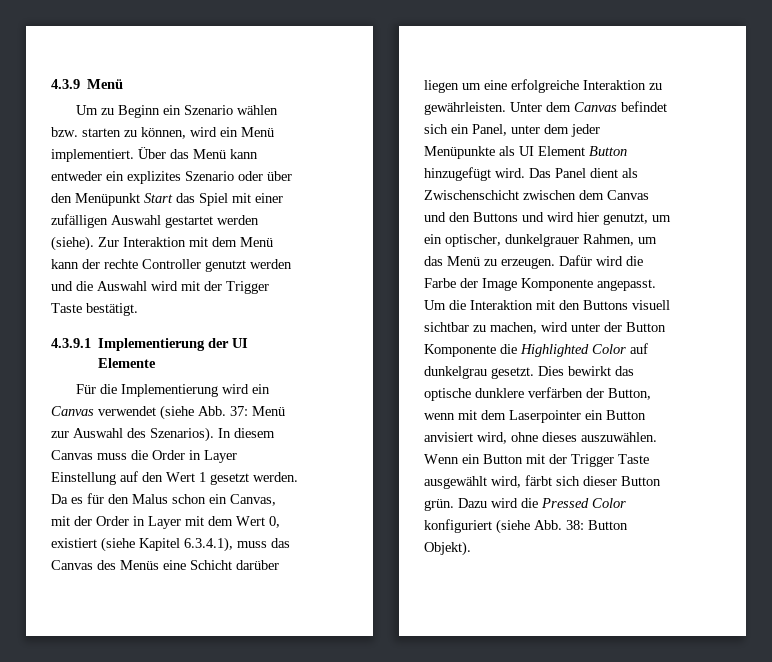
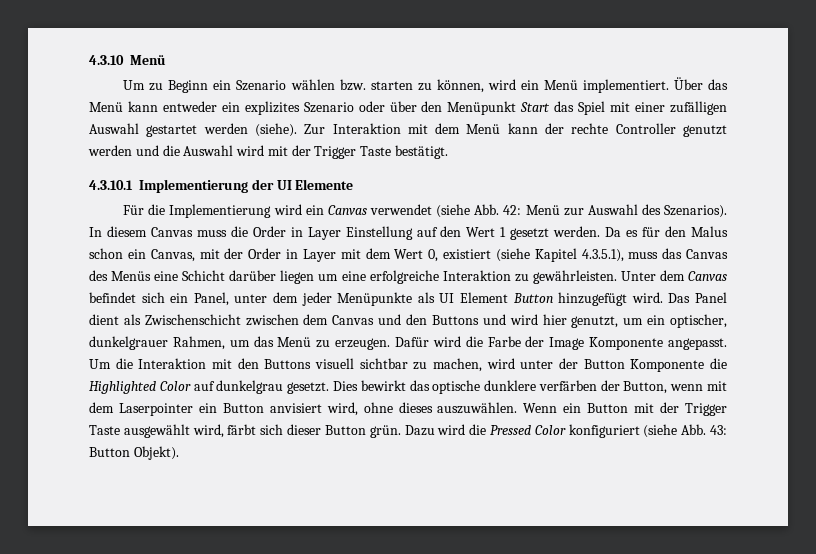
- 4.3.9 Menü
+ 4.3.10 Menü
- 4.3.9.1 Implementierung der UI Elemente
+ 4.3.10.1 Implementierung der UI Elemente
- Für die Implementierung wird ein Canvas verwendet (siehe Abb. 37: Menü zur Auswahl des Szenarios).
+ Für die Implementierung wird ein Canvas verwendet (siehe Abb. 42: Menü zur Auswahl des Szenarios).
- Da es für den Malus schon ein Canvas, mit der Order in Layer mit dem Wert 0, existiert (siehe Kapitel 6.3.4.1), muss das Canvas des Menüs eine Schicht darüber liegen um eine erfolgreiche Interaktion zu gewährleisten.
+ Da es für den Malus schon ein Canvas, mit der Order in Layer mit dem Wert 0, existiert (siehe Kapitel 4.3.5.1), muss das Canvas des Menüs eine Schicht darüber liegen um eine erfolgreiche Interaktion zu gewährleisten.
- Dazu wird die Pressed Color konfiguriert (siehe Abb. 38: Button Objekt).
+ Dazu wird die Pressed Color konfiguriert (siehe Abb. 43: Button Objekt).

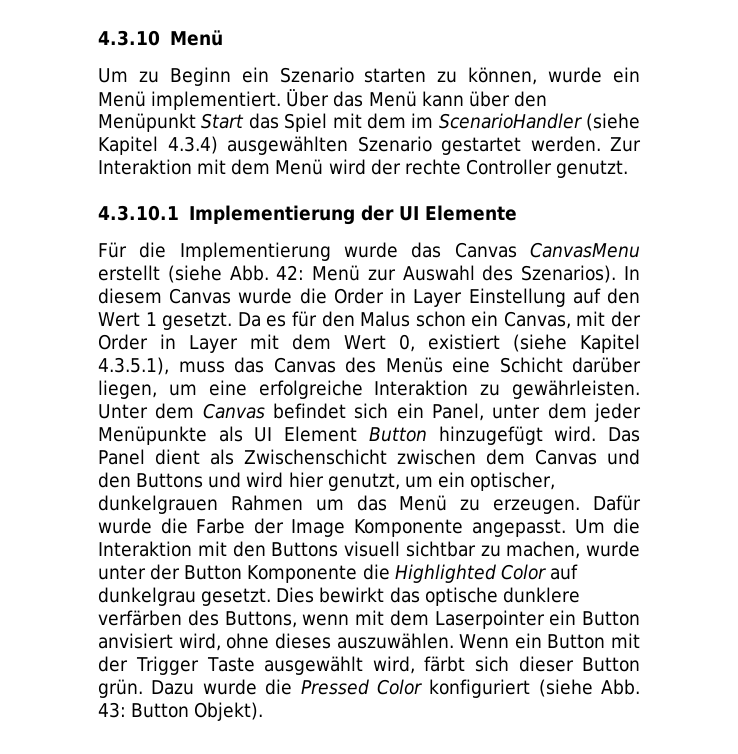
- Um zu Beginn ein Szenario wählen bzw. starten zu können, wird ein Menü implementiert.
+ Um zu Beginn ein Szenario starten zu können, wurde ein Menü implementiert.
- Über das Menü kann entweder ein explizites Szenario oder über den Menüpunkt Start das Spiel mit einer zufälligen Auswahl gestartet werden (siehe).
+ Über das Menü kann über den Menüpunkt Start das Spiel mit dem im ScenarioHandler (siehe Kapitel 4.3.4) ausgewählten Szenario gestartet werden.
- Zur Interaktion mit dem Menü kann der rechte Controller genutzt werden und die Auswahl wird mit der Trigger Taste bestätigt.
+ Zur Interaktion mit dem Menü wird der rechte Controller genutzt.
- Für die Implementierung wird ein Canvas verwendet (siehe Abb. 42: Menü zur Auswahl des Szenarios).
+ Für die Implementierung wurde das Canvas CanvasMenu erstellt (siehe Abb. 42: Menü zur Auswahl des Szenarios).
- In diesem Canvas muss die Order in Layer Einstellung auf den Wert 1 gesetzt werden.
+ In diesem Canvas wurde die Order in Layer Einstellung auf den Wert 1 gesetzt.
- Da es für den Malus schon ein Canvas, mit der Order in Layer mit dem Wert 0, existiert (siehe Kapitel 4.3.5.1), muss das Canvas des Menüs eine Schicht darüber liegen um eine erfolgreiche Interaktion zu gewährleisten.
+ Da es für den Malus schon ein Canvas, mit der Order in Layer mit dem Wert 0, existiert (siehe Kapitel 4.3.5.1), muss das Canvas des Menüs eine Schicht darüber liegen, um eine erfolgreiche Interaktion zu gewährleisten.
- Das Panel dient als Zwischenschicht zwischen dem Canvas und den Buttons und wird hier genutzt, um ein optischer, dunkelgrauer Rahmen, um das Menü zu erzeugen.
+ Das Panel dient als Zwischenschicht zwischen dem Canvas und den Buttons und wird hier genutzt, um ein optischer, dunkelgrauen Rahmen um das Menü zu erzeugen.
- Dafür wird die Farbe der Image Komponente angepasst.
+ Dafür wurde die Farbe der Image Komponente angepasst.
- Um die Interaktion mit den Buttons visuell sichtbar zu machen, wird unter der Button Komponente die Highlighted Color auf dunkelgrau gesetzt.
+ Um die Interaktion mit den Buttons visuell sichtbar zu machen, wurde unter der Button Komponente die Highlighted Color auf dunkelgrau gesetzt.
- Dies bewirkt das optische dunklere verfärben der Button, wenn mit dem Laserpointer ein Button anvisiert wird, ohne dieses auszuwählen.
+ Dies bewirkt das optische dunklere verfärben des Buttons, wenn mit dem Laserpointer ein Button anvisiert wird, ohne dieses auszuwählen.
- Dazu wird die Pressed Color konfiguriert (siehe Abb. 43: Button Objekt).
+ Dazu wurde die Pressed Color konfiguriert (siehe Abb. 43: Button Objekt).

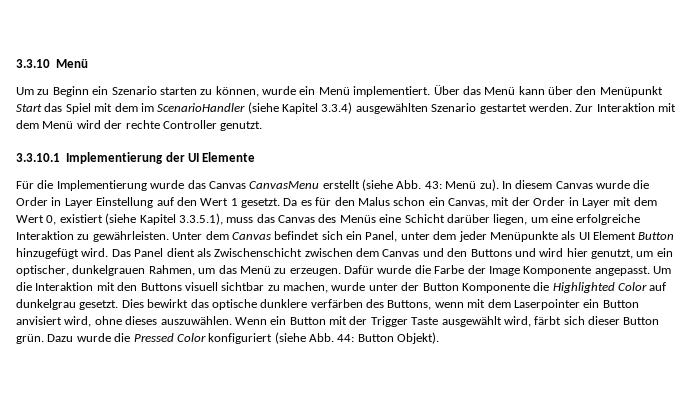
- 4.3.10 Menü
+ 3.3.10 Menü
- Über das Menü kann über den Menüpunkt Start das Spiel mit dem im ScenarioHandler (siehe Kapitel 4.3.4) ausgewählten Szenario gestartet werden.
+ Über das Menü kann über den Menüpunkt Start das Spiel mit dem im ScenarioHandler (siehe Kapitel 3.3.4) ausgewählten Szenario gestartet werden.
- 4.3.10.1 Implementierung der UI Elemente
+ 3.3.10.1 Implementierung der UI Elemente
- Für die Implementierung wurde das Canvas CanvasMenu erstellt (siehe Abb. 42: Menü zur Auswahl des Szenarios).
+ Für die Implementierung wurde das Canvas CanvasMenu erstellt (siehe Abb. 43: Menü zu).
- Da es für den Malus schon ein Canvas, mit der Order in Layer mit dem Wert 0, existiert (siehe Kapitel 4.3.5.1), muss das Canvas des Menüs eine Schicht darüber liegen, um eine erfolgreiche Interaktion zu gewährleisten.
+ Da es für den Malus schon ein Canvas, mit der Order in Layer mit dem Wert 0, existiert (siehe Kapitel 3.3.5.1), muss das Canvas des Menüs eine Schicht darüber liegen, um eine erfolgreiche Interaktion zu gewährleisten.
- Das Panel dient als Zwischenschicht zwischen dem Canvas und den Buttons und wird hier genutzt, um ein optischer, dunkelgrauen Rahmen um das Menü zu erzeugen.
+ Das Panel dient als Zwischenschicht zwischen dem Canvas und den Buttons und wird hier genutzt, um ein optischer, dunkelgrauen Rahmen, um das Menü zu erzeugen.
- Dazu wurde die Pressed Color konfiguriert (siehe Abb. 43: Button Objekt).
+ Dazu wurde die Pressed Color konfiguriert (siehe Abb. 44: Button Objekt).

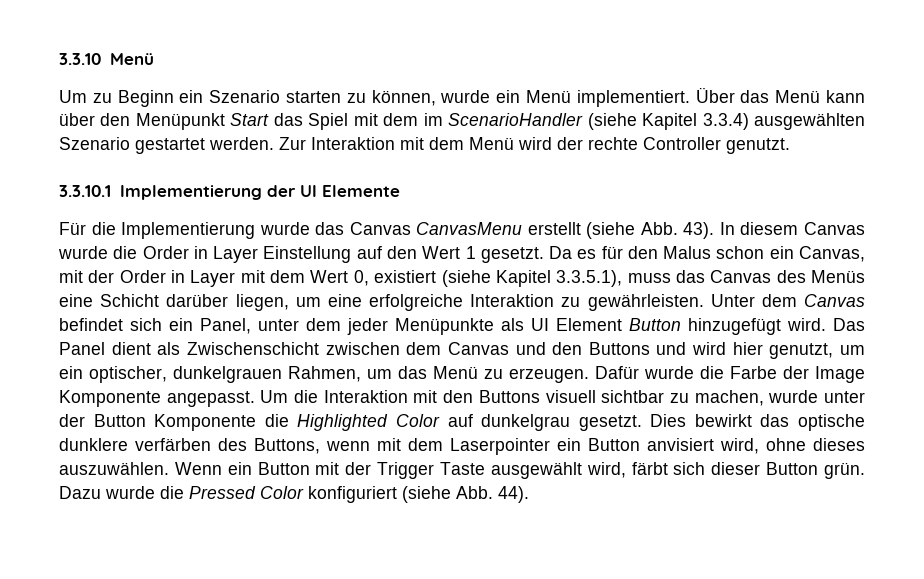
- Für die Implementierung wurde das Canvas CanvasMenu erstellt (siehe Abb. 43: Menü zu).
+ Für die Implementierung wurde das Canvas CanvasMenu erstellt (siehe Abb. 43).
- Dazu wurde die Pressed Color konfiguriert (siehe Abb. 44: Button Objekt).
+ Dazu wurde die Pressed Color konfiguriert (siehe Abb. 44).

